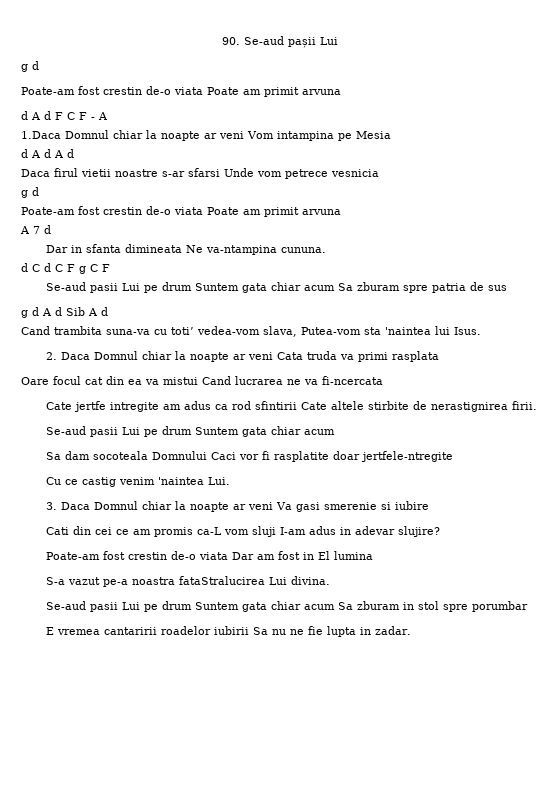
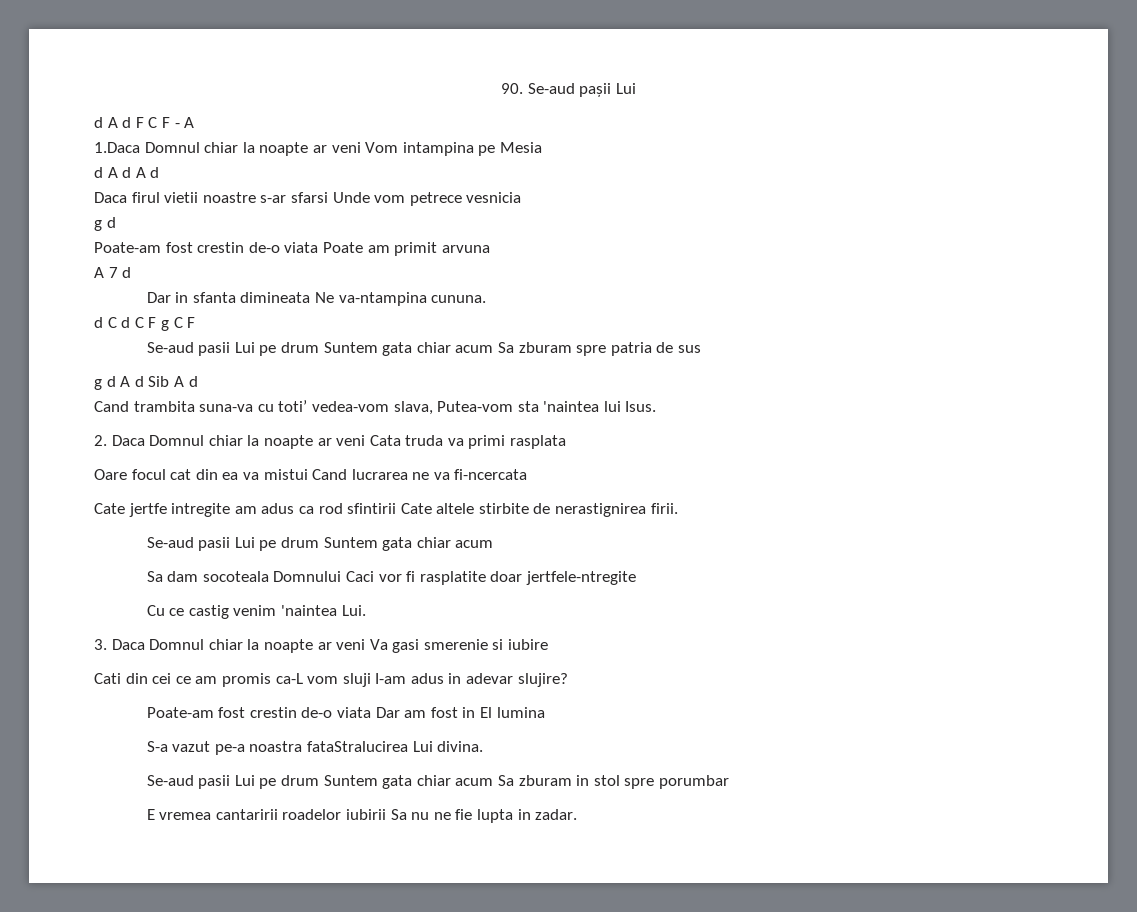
  90. Se-aud pașii Lui
- g d
- Poate-am fost crestin de-o viata Poate am primit arvuna

